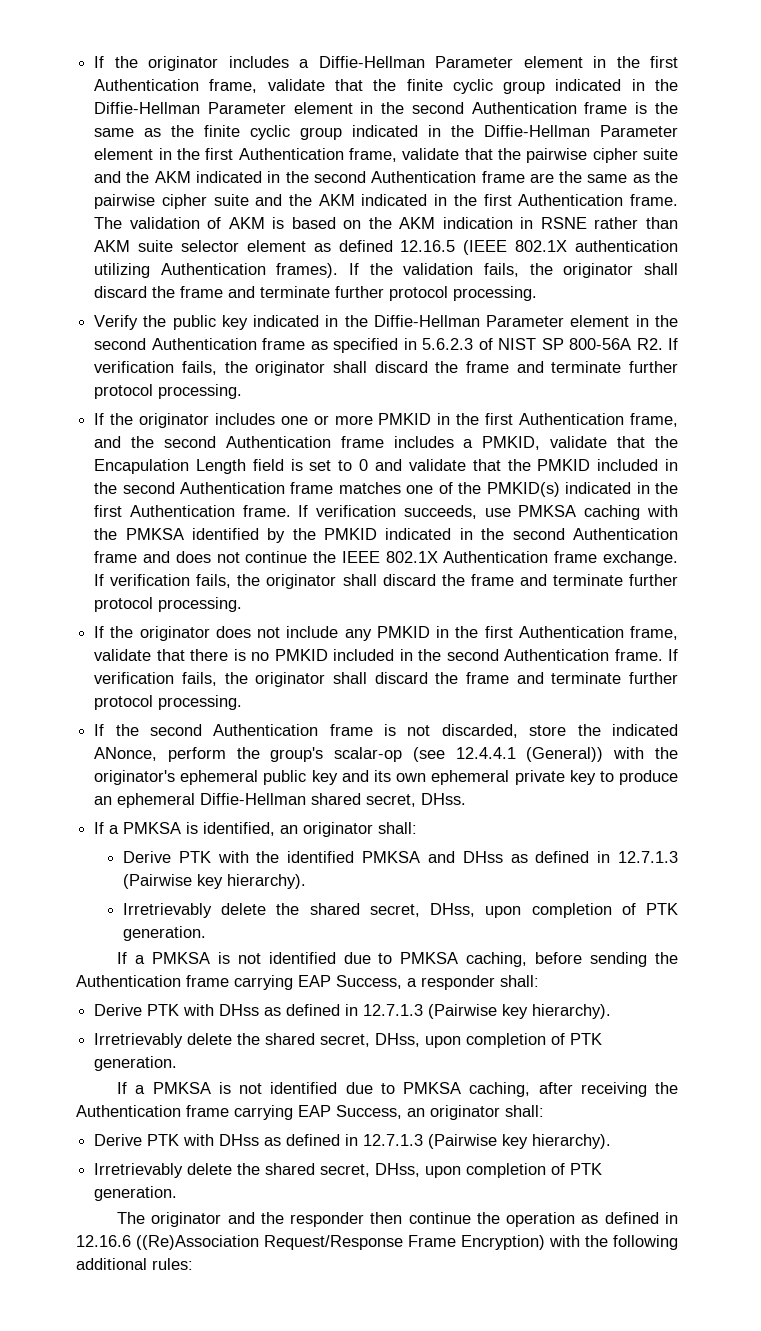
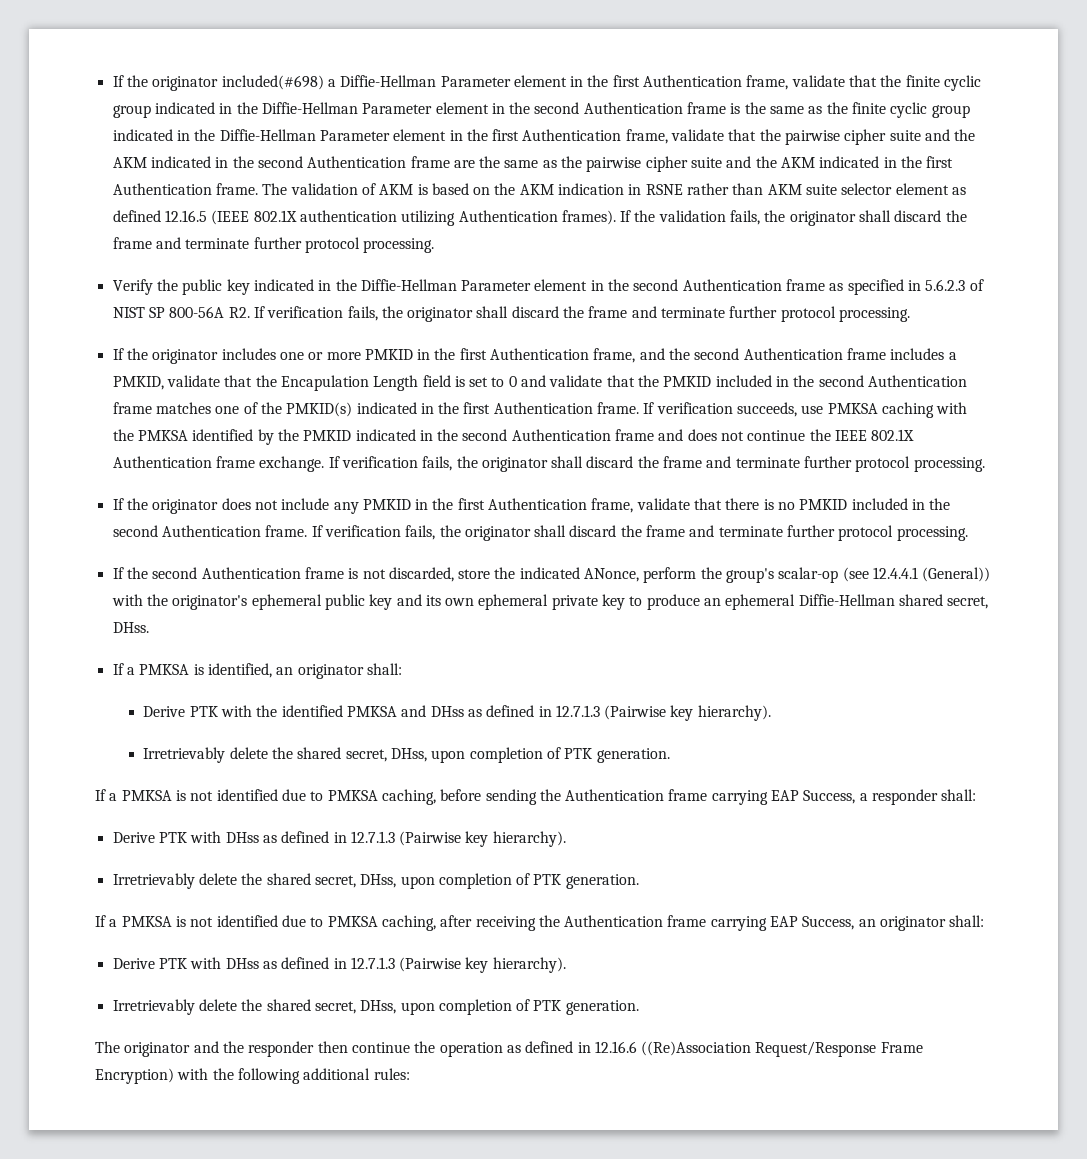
- If the originator includes a Diffie-Hellman Parameter element in the first Authentication frame, validate that the finite cyclic group indicated in the Diffie-Hellman Parameter element in the second Authentication frame is the same as the finite cyclic group indicated in the Diffie-Hellman Parameter element in the first Authentication frame, validate that the pairwise cipher suite and the AKM indicated in the second Authentication frame are the same as the pairwise cipher suite and the AKM indicated in the first Authentication frame.
+ If the originator included(#698) a Diffie-Hellman Parameter element in the first Authentication frame, validate that the finite cyclic group indicated in the Diffie-Hellman Parameter element in the second Authentication frame is the same as the finite cyclic group indicated in the Diffie-Hellman Parameter element in the first Authentication frame, validate that the pairwise cipher suite and the AKM indicated in the second Authentication frame are the same as the pairwise cipher suite and the AKM indicated in the first Authentication frame.

